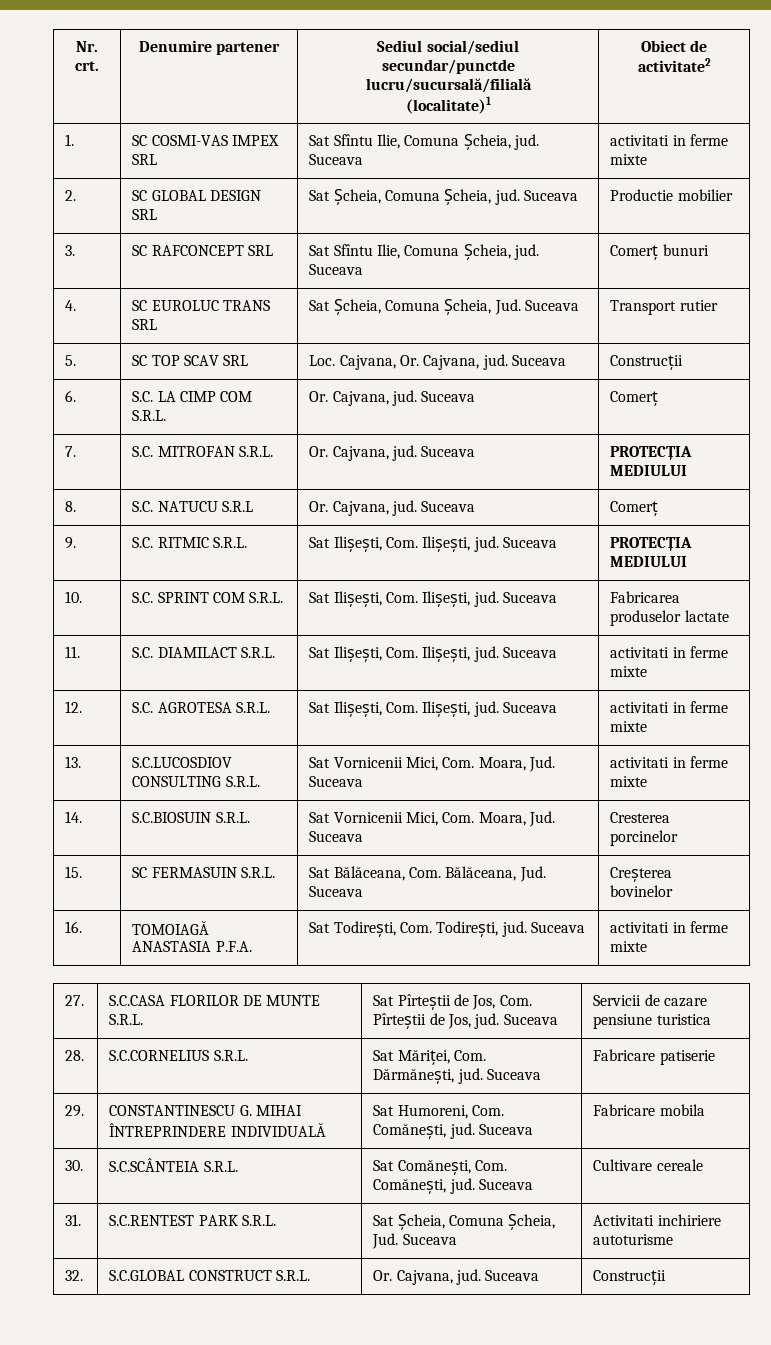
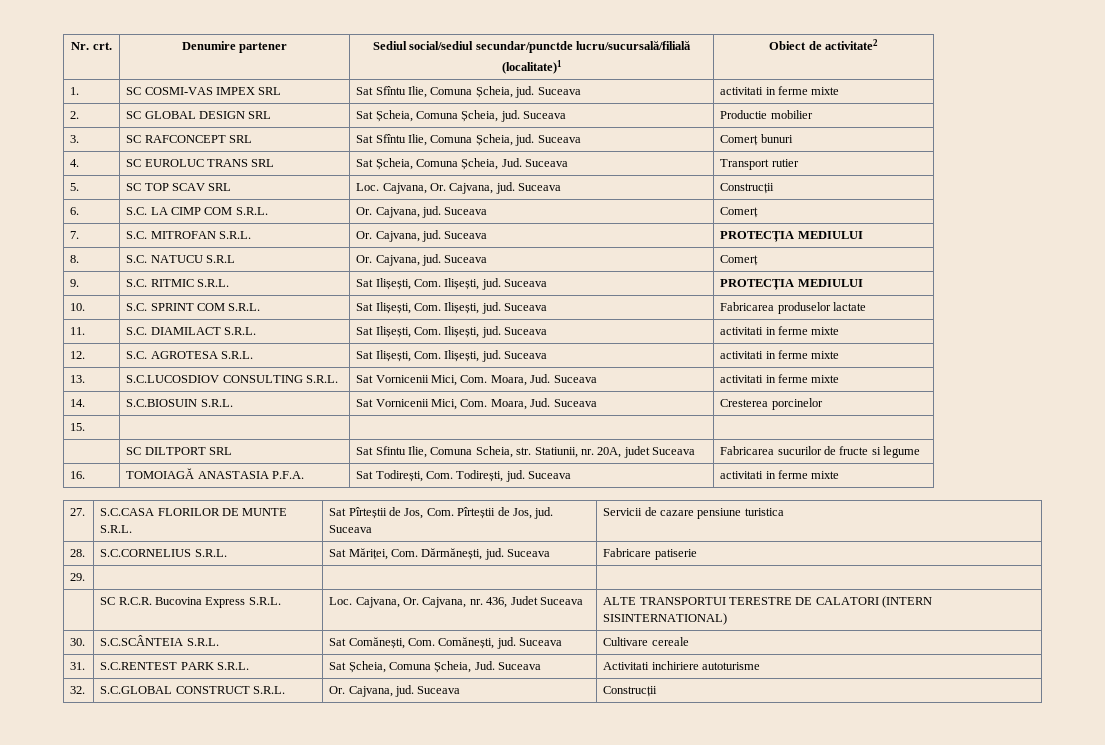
- 15. | SC FERMASUIN S.R.L. | Sat Bălăceana, Com. Bălăceana, Jud. Suceava | Creșterea bovinelor
+ 15. | | |
+ | SC DILTPORT SRL | Sat Sfintu Ilie, Comuna Scheia, str. Statiunii, nr. 20A, judet Suceava | Fabricarea sucurilor de fructe si legume
- 29. | CONSTANTINESCU G. MIHAI ÎNTREPRINDERE INDIVIDUALĂ | Sat Humoreni, Com. Comănești, jud. Suceava | Fabricare mobila
+ 29. | | |
+ | SC R.C.R. Bucovina Express S.R.L. | Loc. Cajvana, Or. Cajvana, nr. 436, Judet Suceava | ALTE TRANSPORTUI TERESTRE DE CALATORI (INTERN SISINTERNATIONAL)

